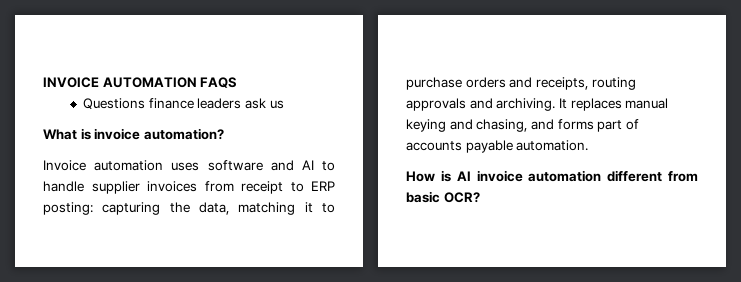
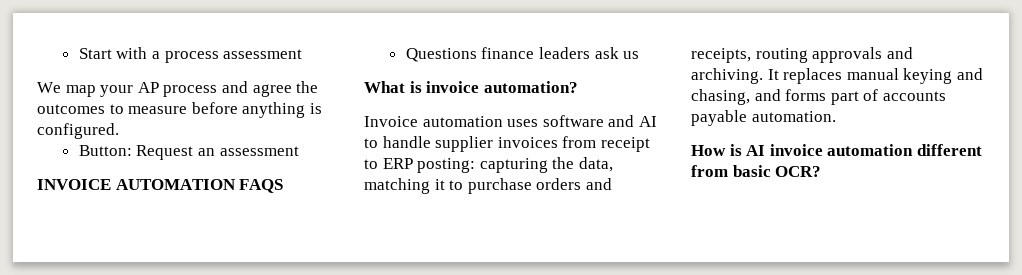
+ Start with a process assessment
+ We map your AP process and agree the outcomes to measure before anything is configured.
+ Button: Request an assessment

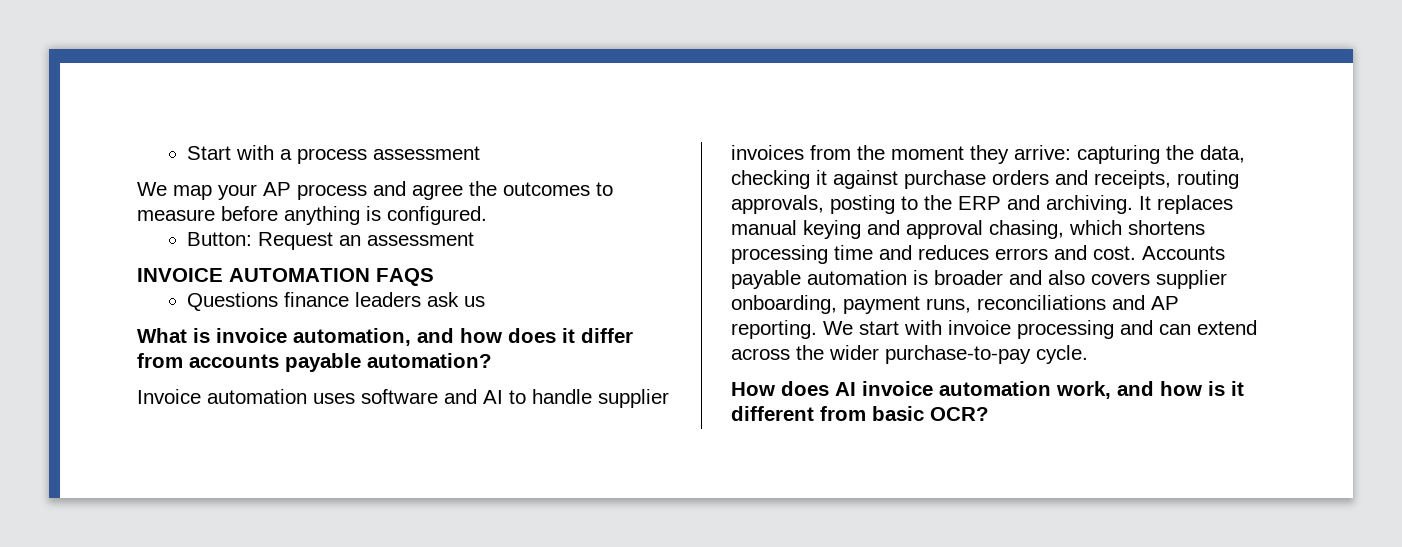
- What is invoice automation?
+ What is invoice automation, and how does it differ from accounts payable automation?
- Invoice automation uses software and AI to handle supplier invoices from receipt to ERP posting: capturing the data, matching it to purchase orders and receipts, routing approvals and archiving.
+ Invoice automation uses software and AI to handle supplier invoices from the moment they arrive: capturing the data, checking it against purchase orders and receipts, routing approvals, posting to the ERP and archiving.
- It replaces manual keying and chasing, and forms part of accounts payable automation.
+ It replaces manual keying and approval chasing, which shortens processing time and reduces errors and cost. Accounts payable automation is broader and also covers supplier onboarding, payment runs, reconciliations and AP reporting. We start with invoice processing and can extend across the wider purchase-to-pay cycle.
- How is AI invoice automation different from basic OCR?
+ How does AI invoice automation work, and how is it different from basic OCR?

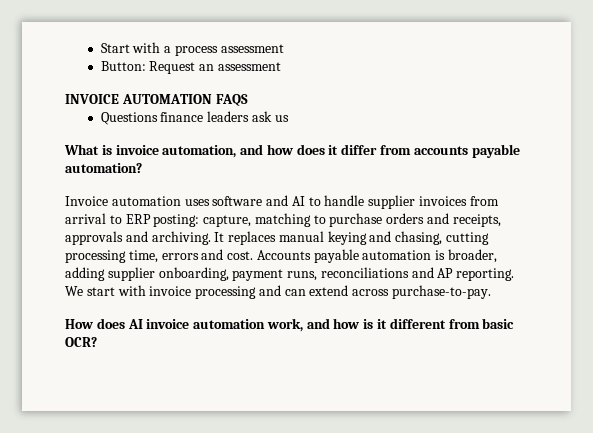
- We map your AP process and agree the outcomes to measure before anything is configured.
- Invoice automation uses software and AI to handle supplier invoices from the moment they arrive: capturing the data, checking it against purchase orders and receipts, routing approvals, posting to the ERP and archiving.
+ Invoice automation uses software and AI to handle supplier invoices from arrival to ERP posting: capture, matching to purchase orders and receipts, approvals and archiving.
- It replaces manual keying and approval chasing, which shortens processing time and reduces errors and cost.
+ It replaces manual keying and chasing, cutting processing time, errors and cost.
- Accounts payable automation is broader and also covers supplier onboarding, payment runs, reconciliations and AP reporting.
+ Accounts payable automation is broader, adding supplier onboarding, payment runs, reconciliations and AP reporting.
- We start with invoice processing and can extend across the wider purchase-to-pay cycle.
+ We start with invoice processing and can extend across purchase-to-pay.

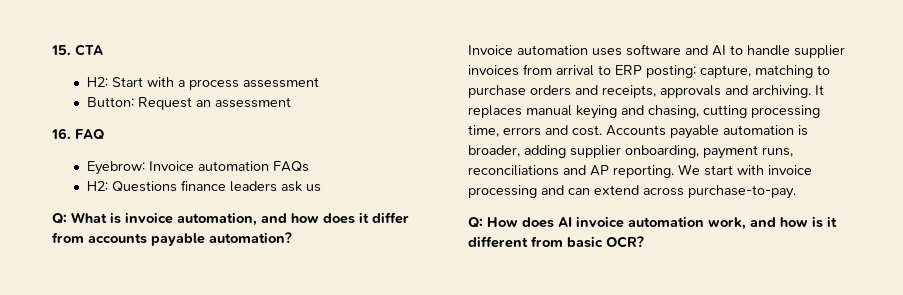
- Start with a process assessment
+ 15. CTA
+ H2: Start with a process assessment
- INVOICE AUTOMATION FAQS
- Questions finance leaders ask us
+ 16. FAQ
+ Eyebrow: Invoice automation FAQs
+ H2: Questions finance leaders ask us
- What is invoice automation, and how does it differ from accounts payable automation?
+ Q: What is invoice automation, and how does it differ from accounts payable automation?
- How does AI invoice automation work, and how is it different from basic OCR?
+ Q: How does AI invoice automation work, and how is it different from basic OCR?

